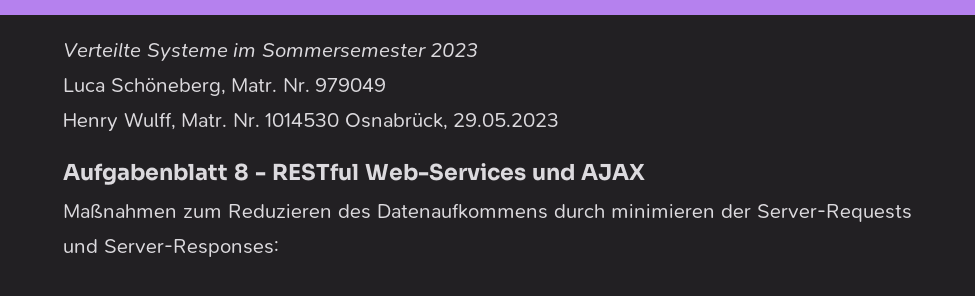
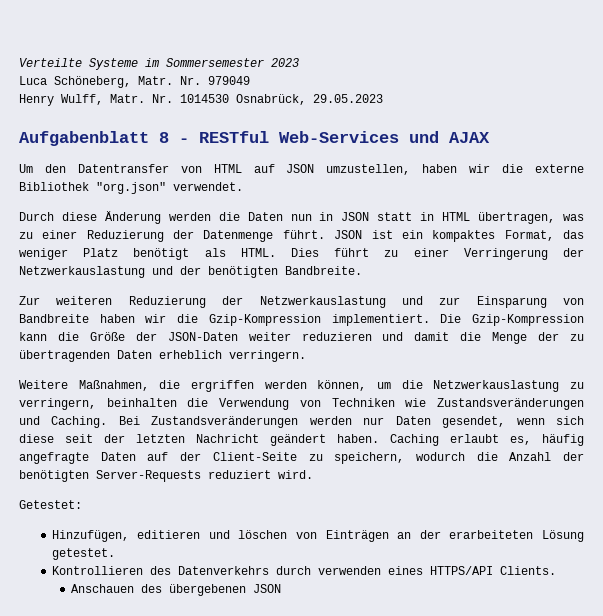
- Maßnahmen zum Reduzieren des Datenaufkommens durch minimieren der Server-Requests und Server-Responses:
+ Um den Datentransfer von HTML auf JSON umzustellen, haben wir die externe Bibliothek "org.json" verwendet.
+ Durch diese Änderung werden die Daten nun in JSON statt in HTML übertragen, was zu einer Reduzierung der Datenmenge führt. JSON ist ein kompaktes Format, das weniger Platz benötigt als HTML. Dies führt zu einer Verringerung der Netzwerkauslastung und der benötigten Bandbreite.
+ Zur weiteren Reduzierung der Netzwerkauslastung und zur Einsparung von Bandbreite haben wir die Gzip-Kompression implementiert. Die Gzip-Kompression kann die Größe der JSON-Daten weiter reduzieren und damit die Menge der zu übertragenden Daten erheblich verringern.
+ Weitere Maßnahmen, die ergriffen werden können, um die Netzwerkauslastung zu verringern, beinhalten die Verwendung von Techniken wie Zustandsveränderungen und Caching. Bei Zustandsveränderungen werden nur Daten gesendet, wenn sich diese seit der letzten Nachricht geändert haben. Caching erlaubt es, häufig angefragte Daten auf der Client-Seite zu speichern, wodurch die Anzahl der benötigten Server-Requests reduziert wird.
+ Getestet:
+ Hinzufügen, editieren und löschen von Einträgen an der erarbeiteten Lösung getestet.
+ Kontrollieren des Datenverkehrs durch verwenden eines HTTPS/API Clients.
+ Anschauen des übergebenen JSON

